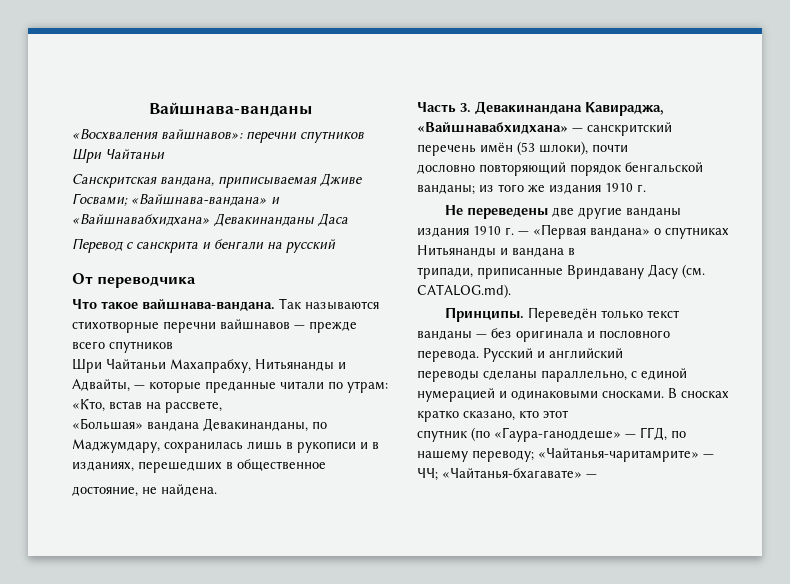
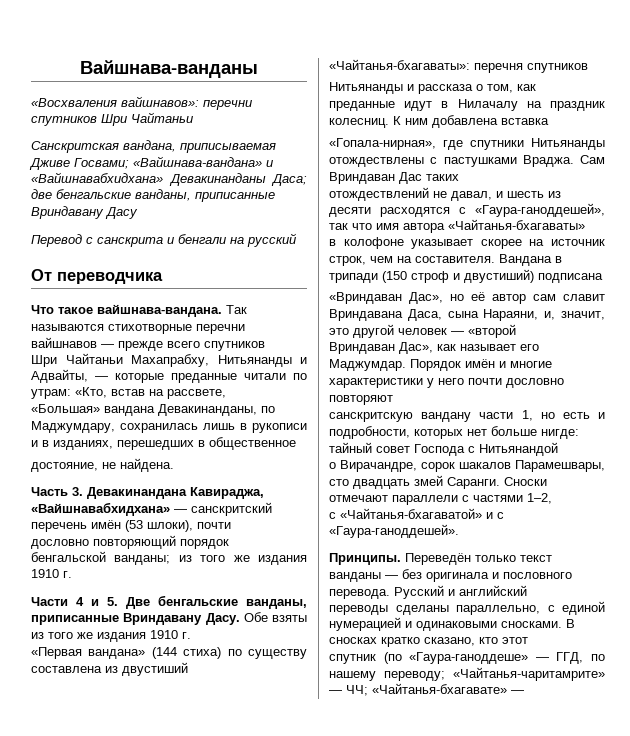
- Санскритская вандана, приписываемая Дживе Госвами; «Вайшнава-вандана» и «Вайшнавабхидхана» Девакинанданы Даса
+ Санскритская вандана, приписываемая Дживе Госвами; «Вайшнава-вандана» и «Вайшнавабхидхана» Девакинанданы Даса; две бенгальские ванданы, приписанные Вриндавану Дасу
- Не переведены две другие ванданы издания 1910 г. — «Первая вандана» о спутниках Нитьянанды и вандана в
- трипади, приписанные Вриндавану Дасу (см. CATALOG.md).
+ Части 4 и 5. Две бенгальские ванданы, приписанные Вриндавану Дасу. Обе взяты из того же издания 1910 г.
+ «Первая вандана» (144 стиха) по существу составлена из двустиший «Чайтанья-бхагаваты»: перечня спутников
+ Нитьянанды и рассказа о том, как преданные идут в Нилачалу на праздник колесниц. К ним добавлена вставка
+ «Гопала-нирная», где спутники Нитьянанды отождествлены с пастушками Враджа. Сам Вриндаван Дас таких
+ отождествлений не давал, и шесть из десяти расходятся с «Гаура-ганоддешей», так что имя автора «Чайтанья-бхагаваты»
+ в колофоне указывает скорее на источник строк, чем на составителя. Вандана в трипади (150 строф и двустиший) подписана
+ «Вриндаван Дас», но её автор сам славит Вриндавана Даса, сына Нараяни, и, значит, это другой человек — «второй
+ Вриндаван Дас», как называет его Маджумдар. Порядок имён и многие характеристики у него почти дословно повторяют
+ санскритскую вандану части 1, но есть и подробности, которых нет больше нигде: тайный совет Господа с Нитьянандой
+ о Вирачандре, сорок шакалов Парамешвары, сто двадцать змей Саранги. Сноски отмечают параллели с частями 1–2,
+ с «Чайтанья-бхагаватой» и с «Гаура-ганоддешей».

